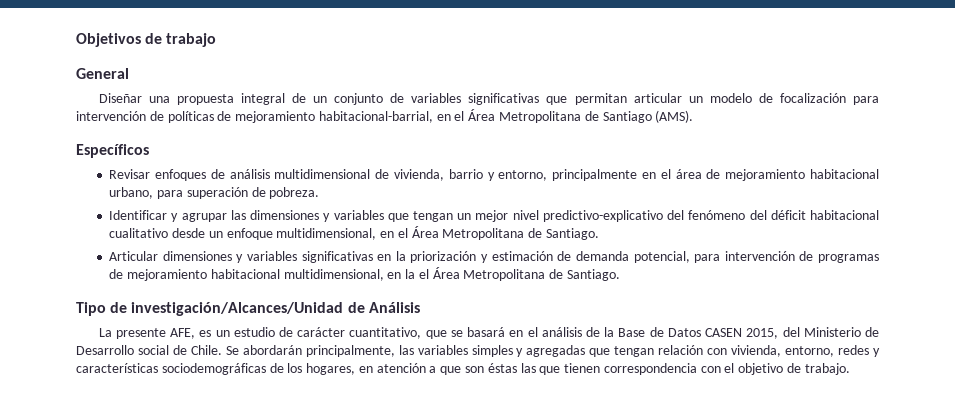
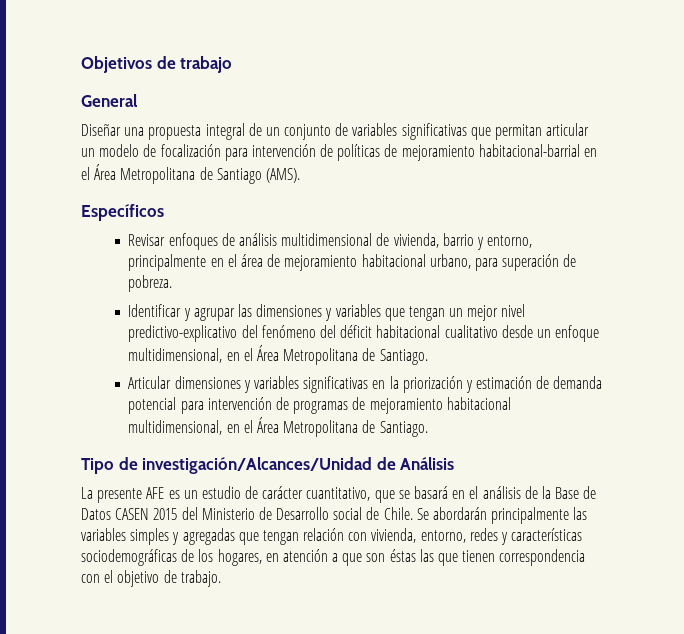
- Diseñar una propuesta integral de un conjunto de variables significativas que permitan articular un modelo de focalización para intervención de políticas de mejoramiento habitacional-barrial, en el Área Metropolitana de Santiago (AMS).
+ Diseñar una propuesta integral de un conjunto de variables significativas que permitan articular un modelo de focalización para intervención de políticas de mejoramiento habitacional-barrial en el Área Metropolitana de Santiago (AMS).
- Articular dimensiones y variables significativas en la priorización y estimación de demanda potencial, para intervención de programas de mejoramiento habitacional multidimensional, en la el Área Metropolitana de Santiago.
+ Articular dimensiones y variables significativas en la priorización y estimación de demanda potencial para intervención de programas de mejoramiento habitacional multidimensional, en el Área Metropolitana de Santiago.
- La presente AFE, es un estudio de carácter cuantitativo, que se basará en el análisis de la Base de Datos CASEN 2015, del Ministerio de Desarrollo social de Chile.
+ La presente AFE es un estudio de carácter cuantitativo, que se basará en el análisis de la Base de Datos CASEN 2015 del Ministerio de Desarrollo social de Chile.
- Se abordarán principalmente, las variables simples y agregadas que tengan relación con vivienda, entorno, redes y características sociodemográficas de los hogares, en atención a que son éstas las que tienen correspondencia con el objetivo de trabajo.
+ Se abordarán principalmente las variables simples y agregadas que tengan relación con vivienda, entorno, redes y características sociodemográficas de los hogares, en atención a que son éstas las que tienen correspondencia con el objetivo de trabajo.

